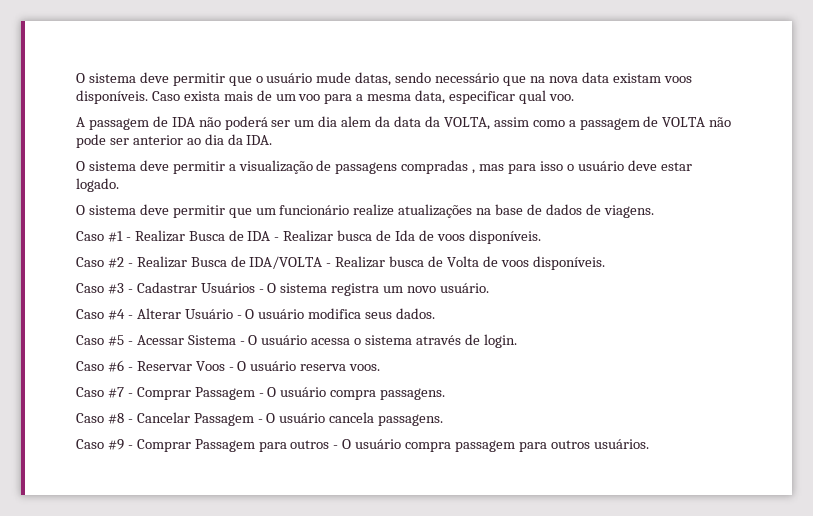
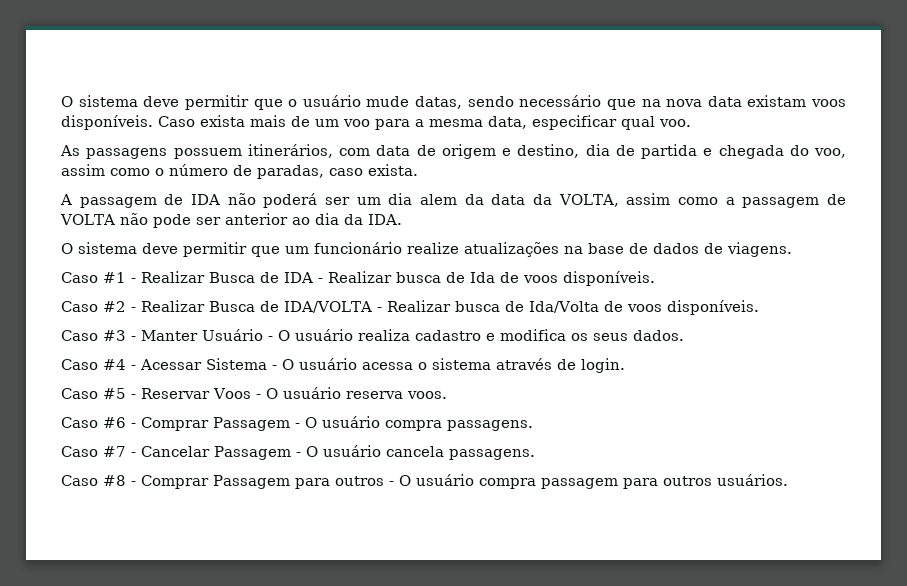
+ As passagens possuem itinerários, com data de origem e destino, dia de partida e chegada do voo, assim como o número de paradas, caso exista.
- O sistema deve permitir a visualização de passagens compradas , mas para isso o usuário deve estar logado.
- Caso #2 - Realizar Busca de IDA/VOLTA - Realizar busca de Volta de voos disponíveis.
+ Caso #2 - Realizar Busca de IDA/VOLTA - Realizar busca de Ida/Volta de voos disponíveis.
- Caso #3 - Cadastrar Usuários - O sistema registra um novo usuário.
- Caso #4 - Alterar Usuário - O usuário modifica seus dados.
+ Caso #3 - Manter Usuário - O usuário realiza cadastro e modifica os seus dados.
- Caso #5 - Acessar Sistema - O usuário acessa o sistema através de login.
+ Caso #4 - Acessar Sistema - O usuário acessa o sistema através de login.
- Caso #6 - Reservar Voos - O usuário reserva voos.
+ Caso #5 - Reservar Voos - O usuário reserva voos.
- Caso #7 - Comprar Passagem - O usuário compra passagens.
+ Caso #6 - Comprar Passagem - O usuário compra passagens.
- Caso #8 - Cancelar Passagem - O usuário cancela passagens.
+ Caso #7 - Cancelar Passagem - O usuário cancela passagens.
- Caso #9 - Comprar Passagem para outros - O usuário compra passagem para outros usuários.
+ Caso #8 - Comprar Passagem para outros - O usuário compra passagem para outros usuários.

